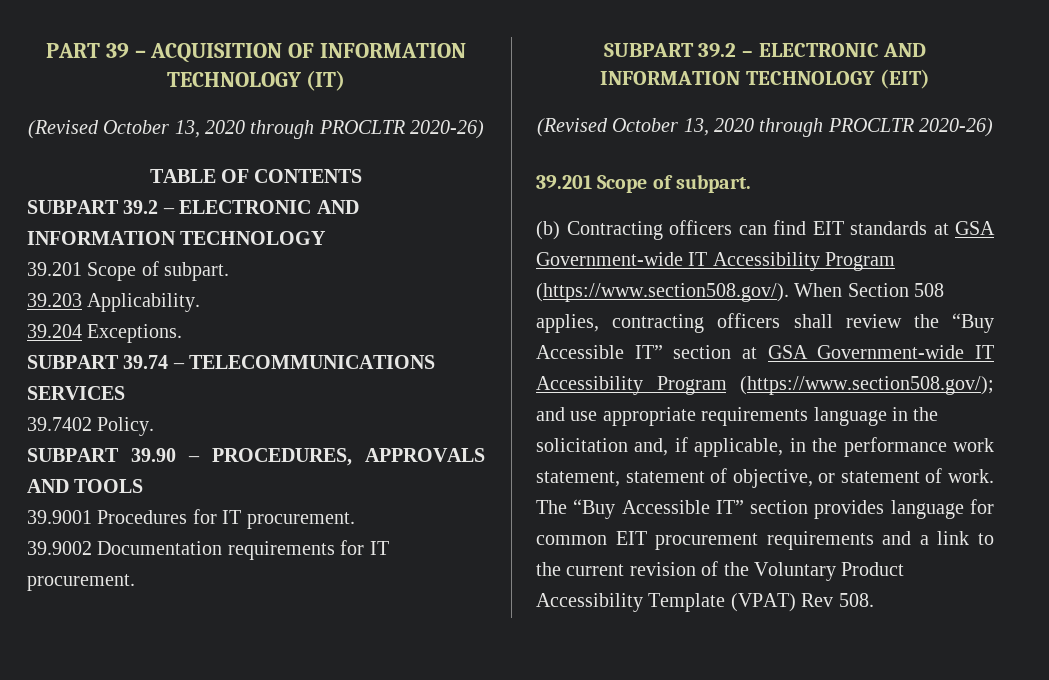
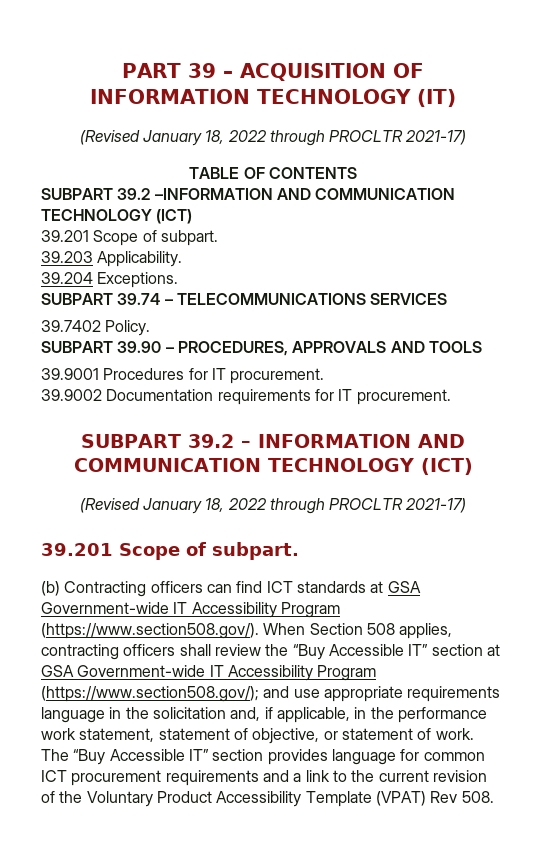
  PART 39 – ACQUISITION OF INFORMATION TECHNOLOGY (IT)
- (Revised October 13, 2020 through PROCLTR 2020-26)
+ (Revised January 18, 2022 through PROCLTR 2021-17)
  TABLE OF CONTENTS
- SUBPART 39.2 – ELECTRONIC AND INFORMATION TECHNOLOGY
+ SUBPART 39.2 –INFORMATION AND COMMUNICATION TECHNOLOGY (ICT)
- SUBPART 39.2 – ELECTRONIC AND INFORMATION TECHNOLOGY (EIT)
- (Revised October 13, 2020 through PROCLTR 2020-26)
+ SUBPART 39.2 – INFORMATION AND COMMUNICATION TECHNOLOGY (ICT)
+ (Revised January 18, 2022 through PROCLTR 2021-17)
- (b) Contracting officers can find EIT standards at GSA Government-wide IT Accessibility Program (https://www.section508.gov/). When Section 508 applies, contracting officers shall review the “Buy Accessible IT” section at GSA Government-wide IT Accessibility Program (https://www.section508.gov/); and use appropriate requirements language in the solicitation and, if applicable, in the performance work statement, statement of objective, or statement of work.
+ (b) Contracting officers can find ICT standards at GSA Government-wide IT Accessibility Program (https://www.section508.gov/). When Section 508 applies, contracting officers shall review the “Buy Accessible IT” section at GSA Government-wide IT Accessibility Program (https://www.section508.gov/); and use appropriate requirements language in the solicitation and, if applicable, in the performance work statement, statement of objective, or statement of work.
- The “Buy Accessible IT” section provides language for common EIT procurement requirements and a link to the current revision of the Voluntary Product Accessibility Template (VPAT) Rev 508.
+ The “Buy Accessible IT” section provides language for common ICT procurement requirements and a link to the current revision of the Voluntary Product Accessibility Template (VPAT) Rev 508.

